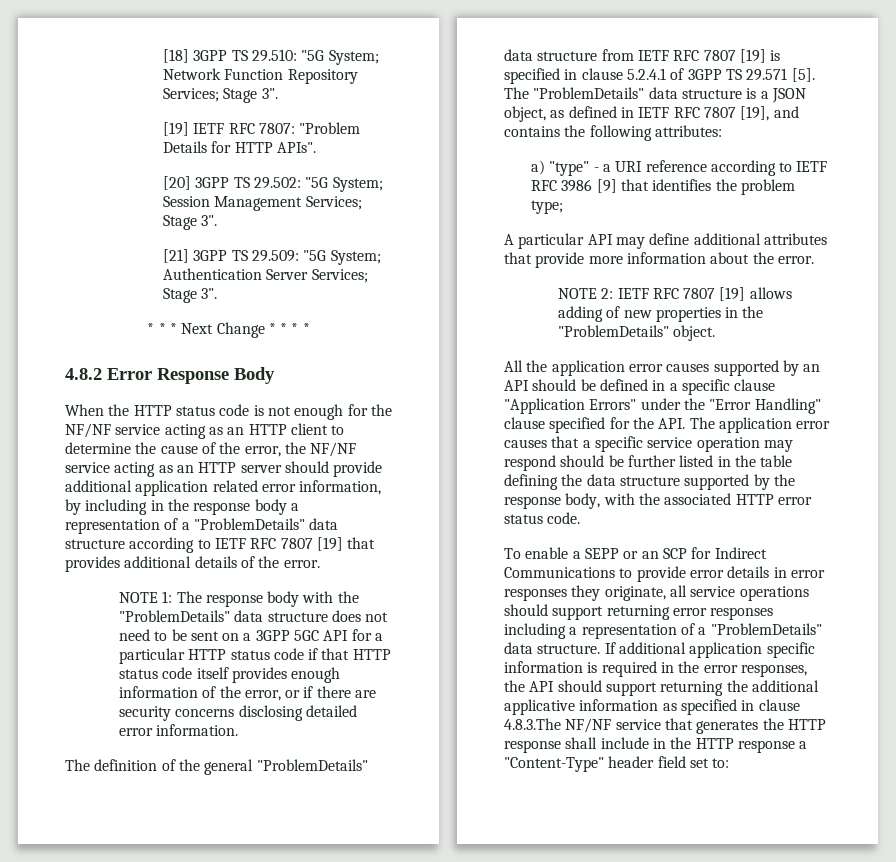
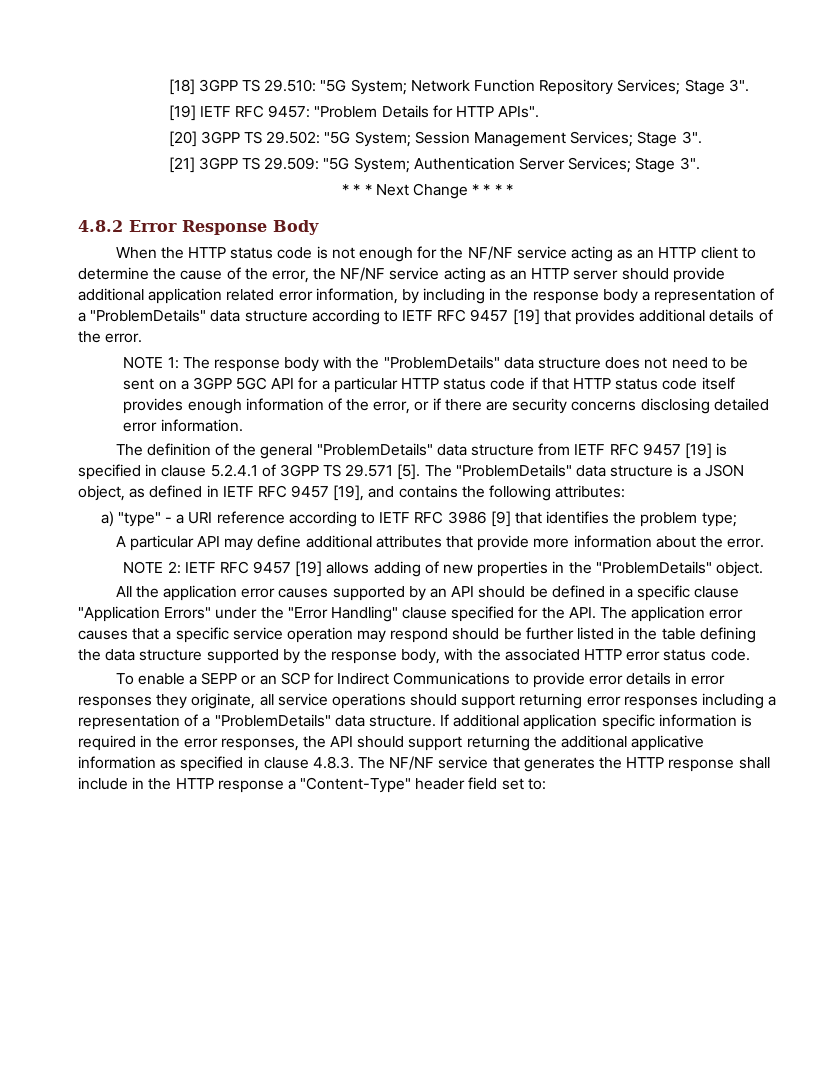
- [19] IETF RFC 7807: "Problem Details for HTTP APIs".
+ [19] IETF RFC 9457: "Problem Details for HTTP APIs".
- When the HTTP status code is not enough for the NF/NF service acting as an HTTP client to determine the cause of the error, the NF/NF service acting as an HTTP server should provide additional application related error information, by including in the response body a representation of a "ProblemDetails" data structure according to IETF RFC 7807 [19] that provides additional details of the error.
+ When the HTTP status code is not enough for the NF/NF service acting as an HTTP client to determine the cause of the error, the NF/NF service acting as an HTTP server should provide additional application related error information, by including in the response body a representation of a "ProblemDetails" data structure according to IETF RFC 9457 [19] that provides additional details of the error.
- The definition of the general "ProblemDetails" data structure from IETF RFC 7807 [19] is specified in clause 5.2.4.1 of 3GPP TS 29.571 [5].
+ The definition of the general "ProblemDetails" data structure from IETF RFC 9457 [19] is specified in clause 5.2.4.1 of 3GPP TS 29.571 [5].
- The "ProblemDetails" data structure is a JSON object, as defined in IETF RFC 7807 [19], and contains the following attributes:
+ The "ProblemDetails" data structure is a JSON object, as defined in IETF RFC 9457 [19], and contains the following attributes:
- NOTE 2: IETF RFC 7807 [19] allows adding of new properties in the "ProblemDetails" object.
+ NOTE 2: IETF RFC 9457 [19] allows adding of new properties in the "ProblemDetails" object.
- If additional application specific information is required in the error responses, the API should support returning the additional applicative information as specified in clause 4.8.3.The NF/NF service that generates the HTTP response shall include in the HTTP response a "Content-Type" header field set to:
+ If additional application specific information is required in the error responses, the API should support returning the additional applicative information as specified in clause 4.8.3. The NF/NF service that generates the HTTP response shall include in the HTTP response a "Content-Type" header field set to:

